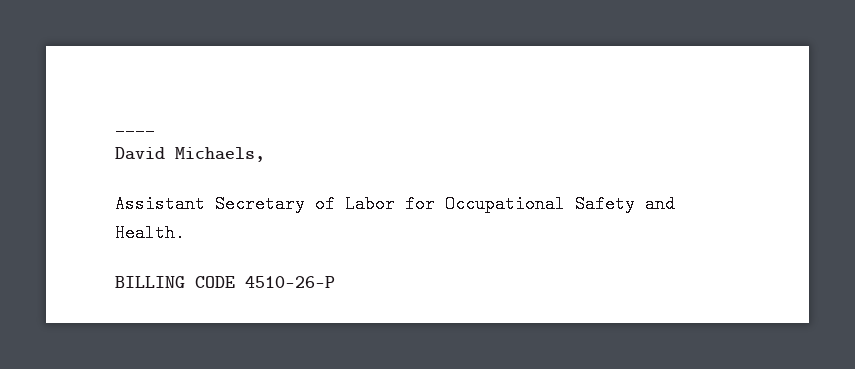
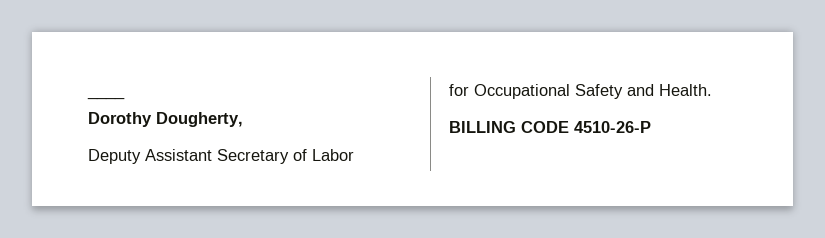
- David Michaels,
- Assistant Secretary of Labor for Occupational Safety and Health.
+ Dorothy Dougherty,
+ Deputy Assistant Secretary of Labor
+ for Occupational Safety and Health.

